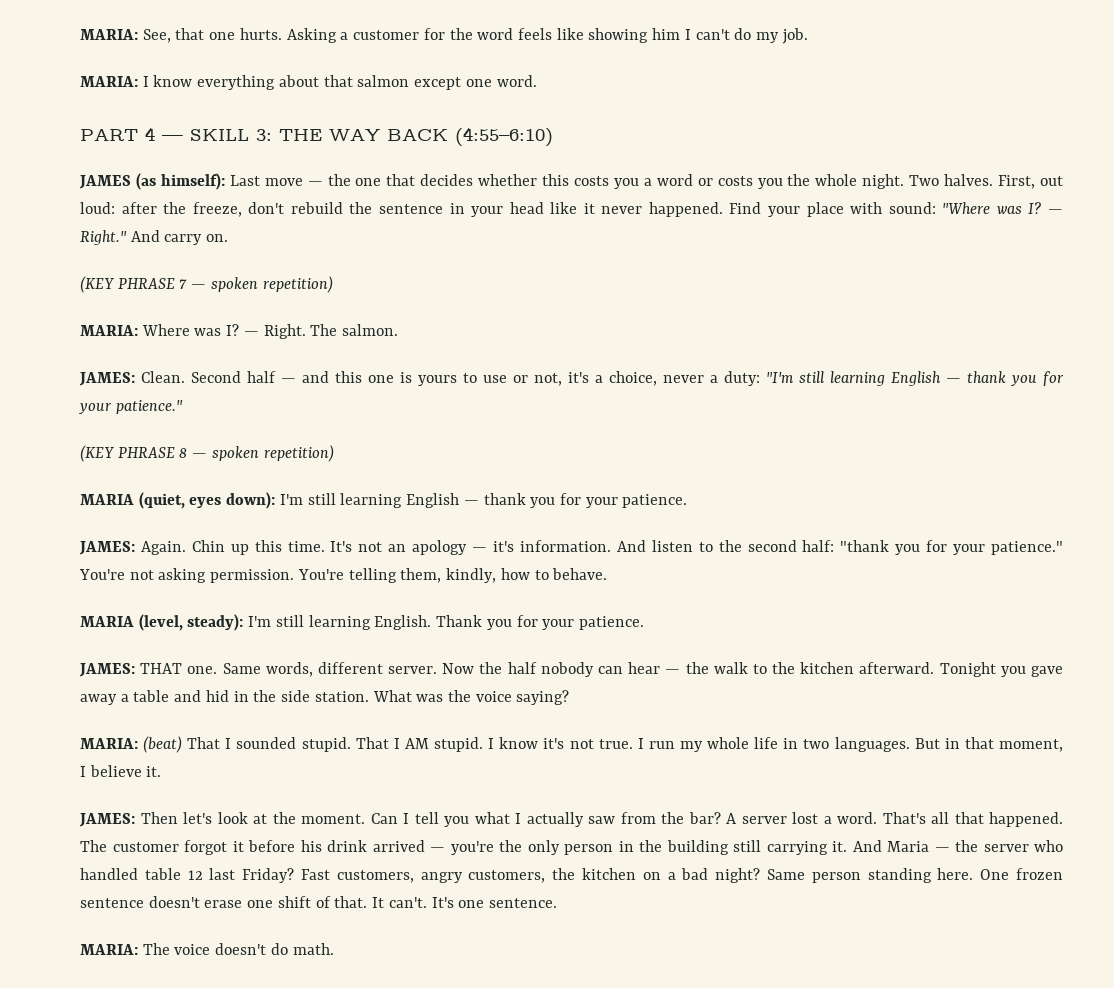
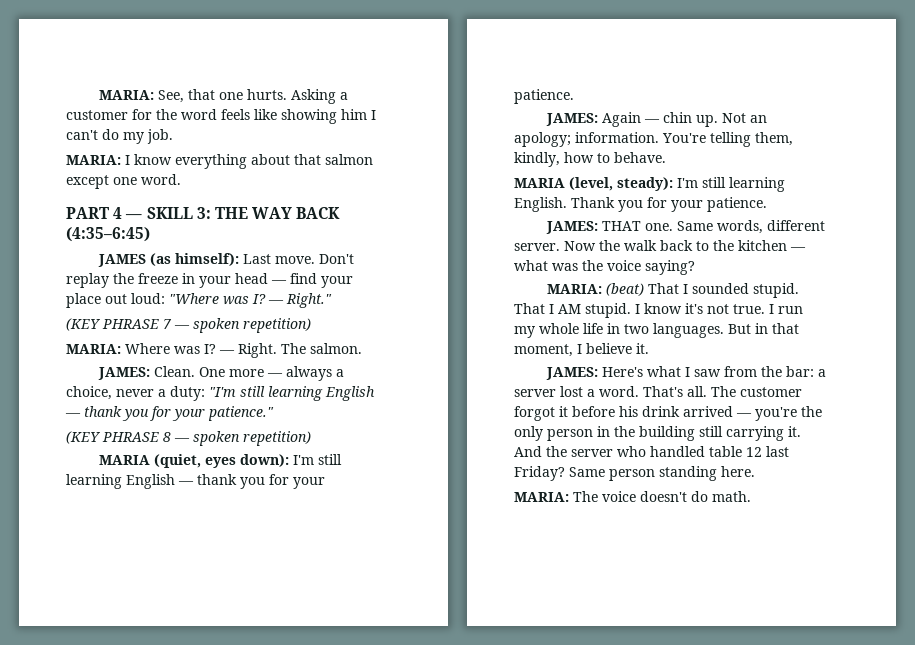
- PART 4 — SKILL 3: THE WAY BACK (4:55–6:10)
+ PART 4 — SKILL 3: THE WAY BACK (4:35–6:45)
- JAMES (as himself): Last move — the one that decides whether this costs you a word or costs you the whole night. Two halves. First, out loud: after the freeze, don't rebuild the sentence in your head like it never happened. Find your place with sound: "Where was I?
+ JAMES (as himself): Last move. Don't replay the freeze in your head — find your place out loud: "Where was I?
- And carry on.
- Second half — and this one is yours to use or not, it's a choice, never a duty: "I'm still learning English — thank you for your patience."
+ One more — always a choice, never a duty: "I'm still learning English — thank you for your patience."
- JAMES: Again. Chin up this time. It's not an apology — it's information. And listen to the second half: "thank you for your patience." You're not asking permission.
+ JAMES: Again — chin up. Not an apology; information.
- Now the half nobody can hear — the walk to the kitchen afterward. Tonight you gave away a table and hid in the side station. What was the voice saying?
+ Now the walk back to the kitchen — what was the voice saying?
- JAMES: Then let's look at the moment. Can I tell you what I actually saw from the bar? A server lost a word.
+ JAMES: Here's what I saw from the bar: a server lost a word.
- That's all that happened.
+ That's all.
- And Maria — the server who handled table 12 last Friday?
+ And the server who handled table 12 last Friday?
- Fast customers, angry customers, the kitchen on a bad night? Same person standing here. One frozen sentence doesn't erase one shift of that. It can't. It's one sentence.
+ Same person standing here.

